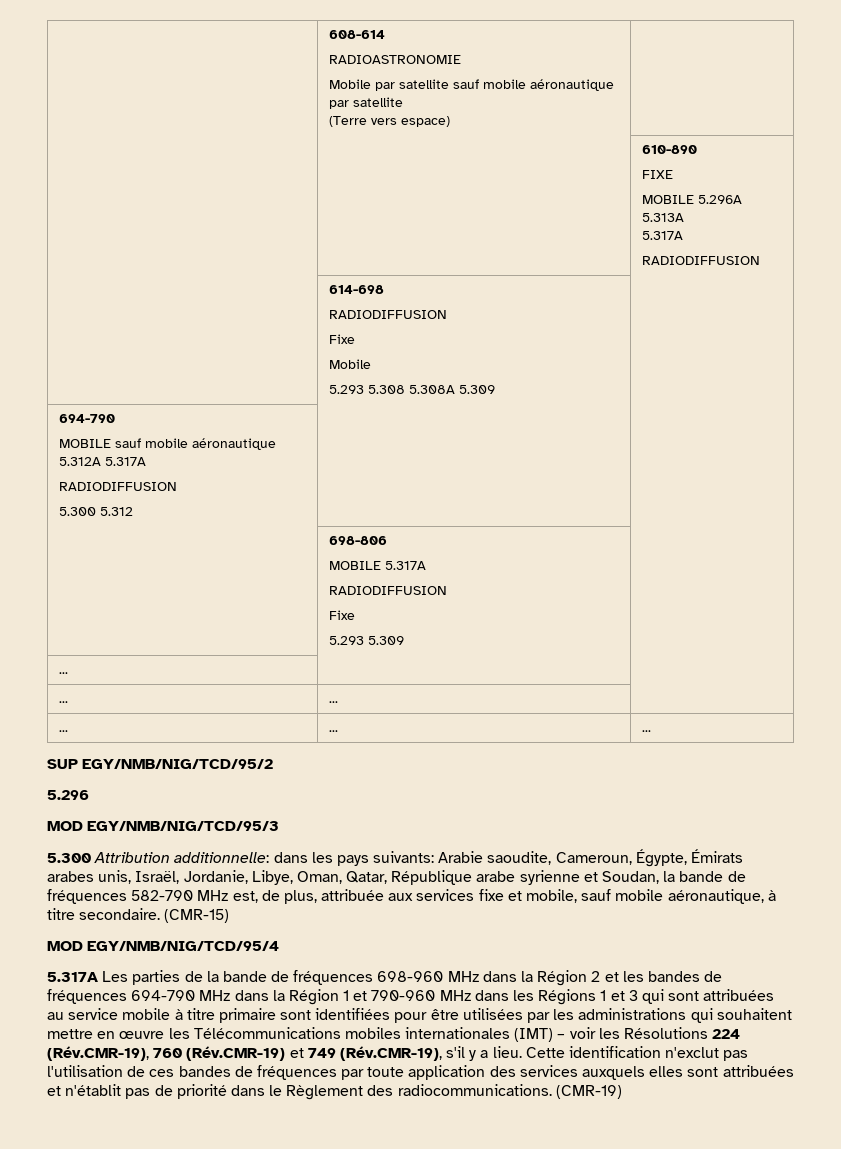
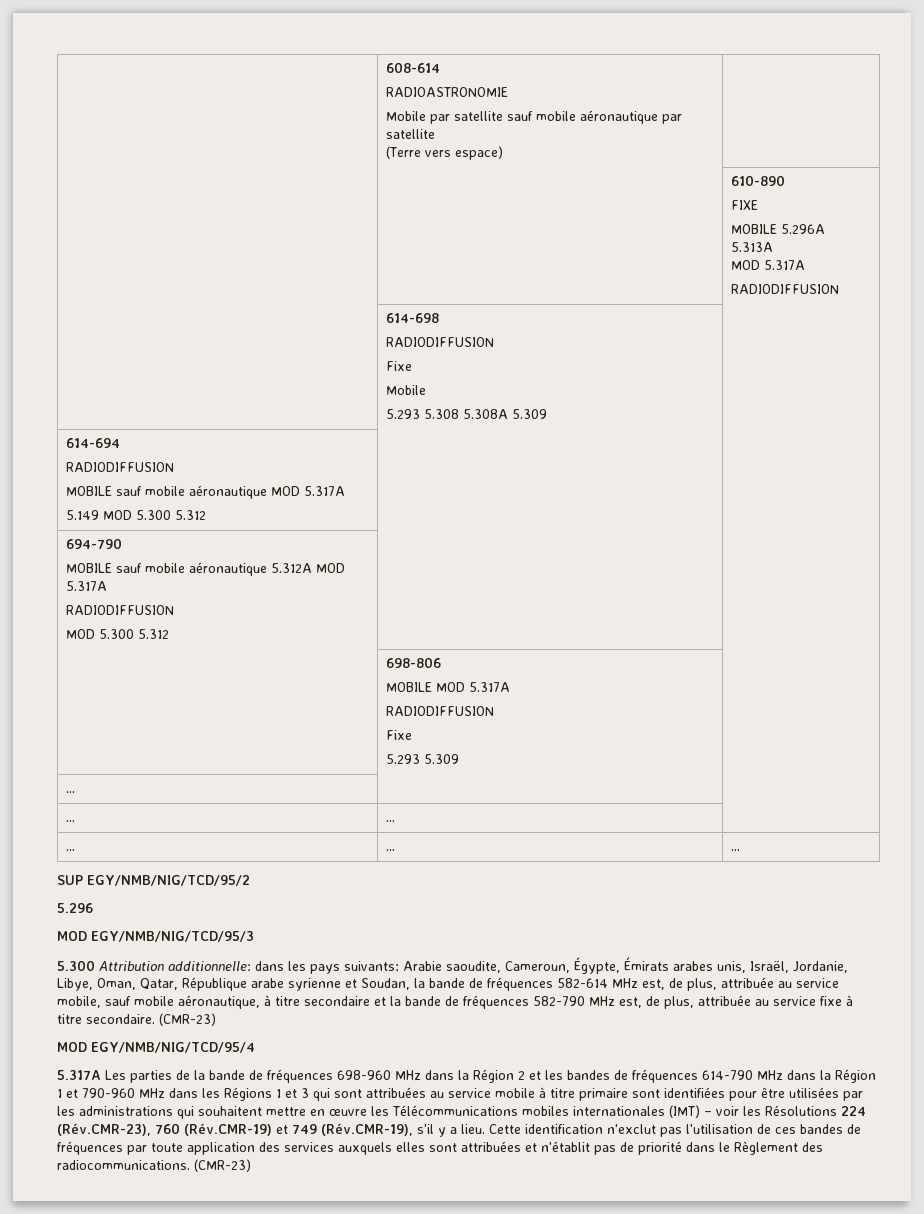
  | | 610-890
  FIXE
  MOBILE 5.296A 5.313A
- 5.317A
+ MOD 5.317A
  | 614-698
  RADIODIFFUSION
  Fixe
  Mobile
  5.293 5.308 5.308A 5.309 |
+ 614-694
+ RADIODIFFUSION
+ MOBILE sauf mobile aéronautique MOD 5.317A
+ 5.149 MOD 5.300 5.312 | |
  694-790
- MOBILE sauf mobile aéronautique 5.312A 5.317A
+ MOBILE sauf mobile aéronautique 5.312A MOD 5.317A
  RADIODIFFUSION
- 5.300 5.312 | |
+ MOD 5.300 5.312 | |
  | 698-806
- MOBILE 5.317A
+ MOBILE MOD 5.317A
- 5.300 Attribution additionnelle: dans les pays suivants: Arabie saoudite, Cameroun, Égypte, Émirats arabes unis, Israël, Jordanie, Libye, Oman, Qatar, République arabe syrienne et Soudan, la bande de fréquences 582-790 MHz est, de plus, attribuée aux services fixe et mobile, sauf mobile aéronautique, à titre secondaire. (CMR-15)
+ 5.300 Attribution additionnelle: dans les pays suivants: Arabie saoudite, Cameroun, Égypte, Émirats arabes unis, Israël, Jordanie, Libye, Oman, Qatar, République arabe syrienne et Soudan, la bande de fréquences 582-614 MHz est, de plus, attribuée au service mobile, sauf mobile aéronautique, à titre secondaire et la bande de fréquences 582-790 MHz est, de plus, attribuée au service fixe à titre secondaire. (CMR-23)
- 5.317A Les parties de la bande de fréquences 698-960 MHz dans la Région 2 et les bandes de fréquences 694-790 MHz dans la Région 1 et 790-960 MHz dans les Régions 1 et 3 qui sont attribuées au service mobile à titre primaire sont identifiées pour être utilisées par les administrations qui souhaitent mettre en œuvre les Télécommunications mobiles internationales (IMT) – voir les Résolutions 224 (Rév.CMR-19), 760 (Rév.CMR-19) et 749 (Rév.CMR-19), s'il y a lieu.
+ 5.317A Les parties de la bande de fréquences 698-960 MHz dans la Région 2 et les bandes de fréquences 614-790 MHz dans la Région 1 et 790-960 MHz dans les Régions 1 et 3 qui sont attribuées au service mobile à titre primaire sont identifiées pour être utilisées par les administrations qui souhaitent mettre en œuvre les Télécommunications mobiles internationales (IMT) – voir les Résolutions 224 (Rév.CMR-23), 760 (Rév.CMR-19) et 749 (Rév.CMR-19), s'il y a lieu.
- Cette identification n'exclut pas l'utilisation de ces bandes de fréquences par toute application des services auxquels elles sont attribuées et n'établit pas de priorité dans le Règlement des radiocommunications. (CMR-19)
+ Cette identification n'exclut pas l'utilisation de ces bandes de fréquences par toute application des services auxquels elles sont attribuées et n'établit pas de priorité dans le Règlement des radiocommunications. (CMR-23)

